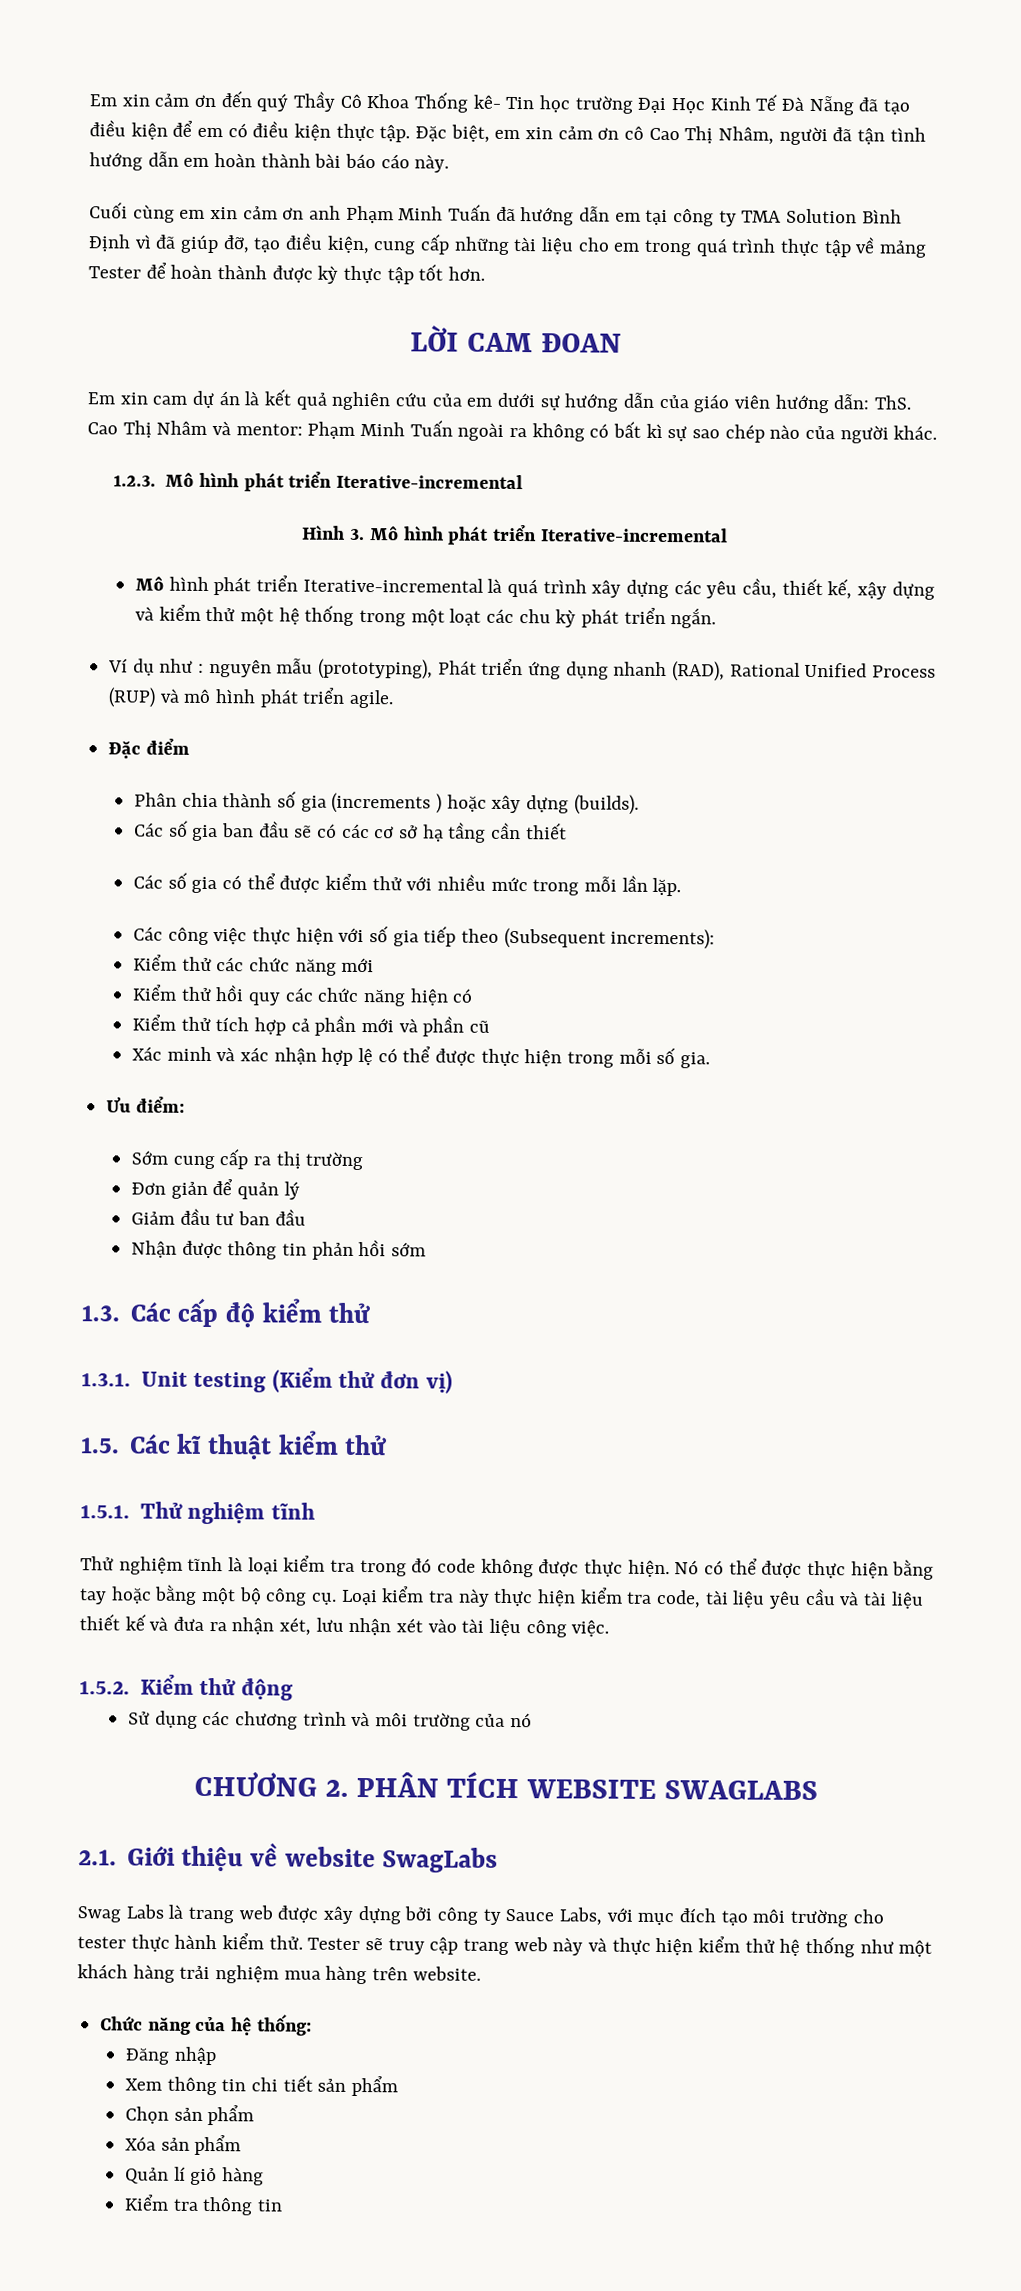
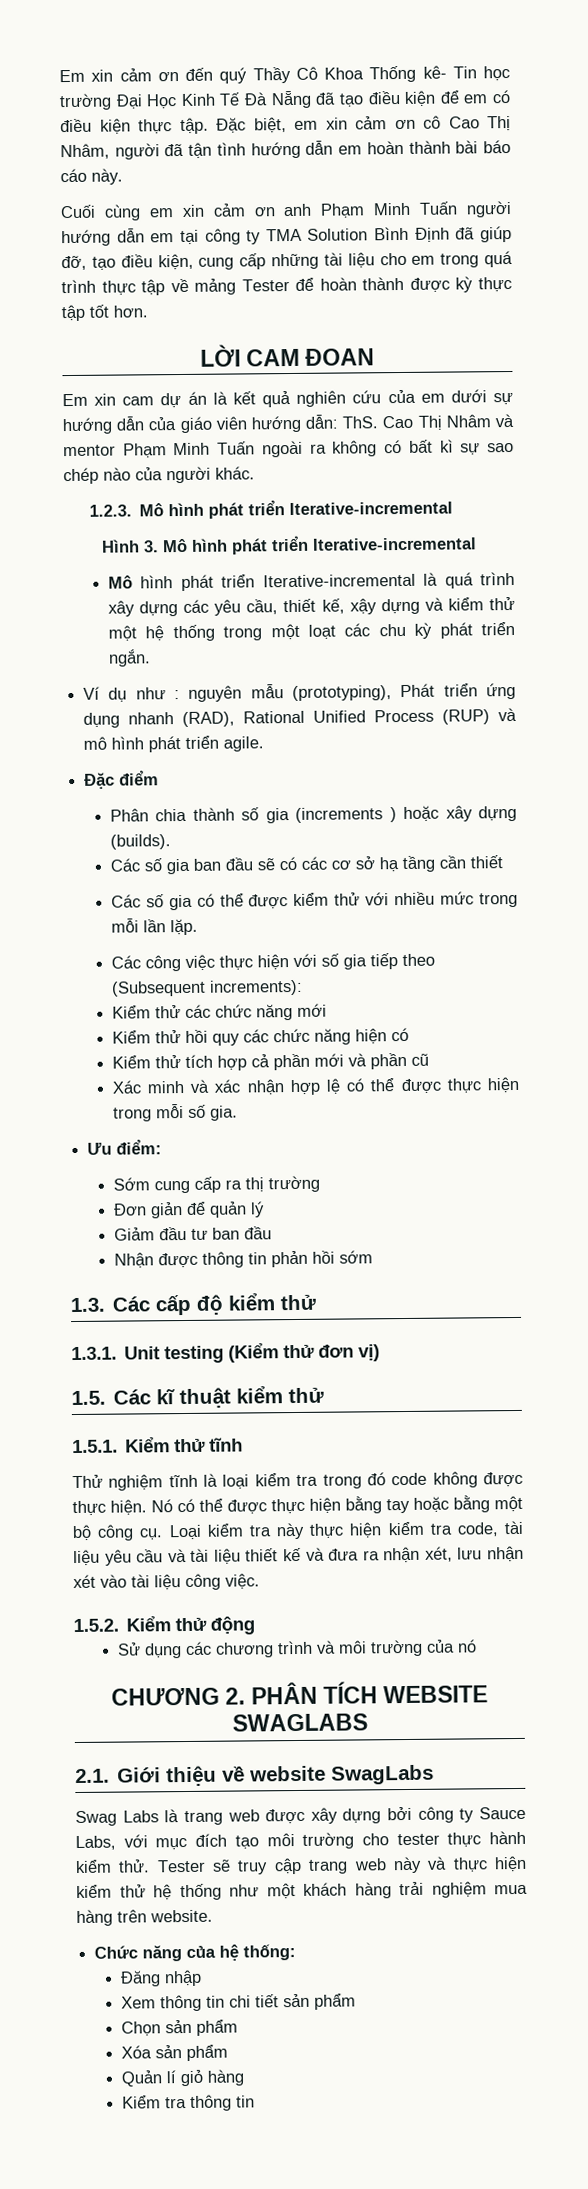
- Cuối cùng em xin cảm ơn anh Phạm Minh Tuấn đã hướng dẫn em tại công ty TMA Solution Bình Định vì đã giúp đỡ, tạo điều kiện, cung cấp những tài liệu cho em trong quá trình thực tập về mảng Tester để hoàn thành được kỳ thực tập tốt hơn.
+ Cuối cùng em xin cảm ơn anh Phạm Minh Tuấn người hướng dẫn em tại công ty TMA Solution Bình Định đã giúp đỡ, tạo điều kiện, cung cấp những tài liệu cho em trong quá trình thực tập về mảng Tester để hoàn thành được kỳ thực tập tốt hơn.
- Em xin cam dự án là kết quả nghiên cứu của em dưới sự hướng dẫn của giáo viên hướng dẫn: ThS. Cao Thị Nhâm và mentor: Phạm Minh Tuấn ngoài ra không có bất kì sự sao chép nào của người khác.
+ Em xin cam dự án là kết quả nghiên cứu của em dưới sự hướng dẫn của giáo viên hướng dẫn: ThS. Cao Thị Nhâm và mentor Phạm Minh Tuấn ngoài ra không có bất kì sự sao chép nào của người khác.
- 1.5.1. Thử nghiệm tĩnh
+ 1.5.1. Kiểm thử tĩnh

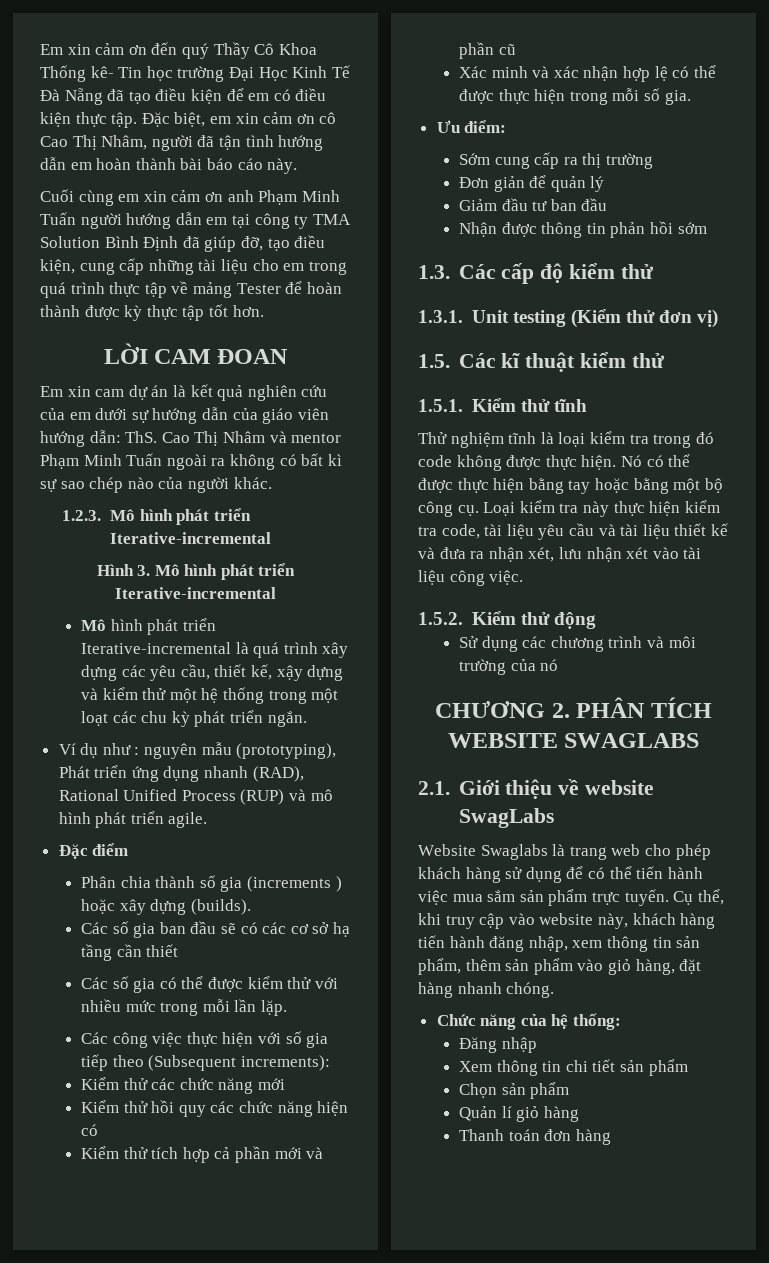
- Swag Labs là trang web được xây dựng bởi công ty Sauce Labs, với mục đích tạo môi trường cho tester thực hành kiểm thử. Tester sẽ truy cập trang web này và thực hiện kiểm thử hệ thống như một khách hàng trải nghiệm mua hàng trên website.
+ Website Swaglabs là trang web cho phép khách hàng sử dụng để có thể tiến hành việc mua sắm sản phẩm trực tuyến. Cụ thể, khi truy cập vào website này, khách hàng tiến hành đăng nhập, xem thông tin sản phẩm, thêm sản phẩm vào giỏ hàng, đặt hàng nhanh chóng.
- Xóa sản phẩm
- Kiểm tra thông tin
+ Thanh toán đơn hàng

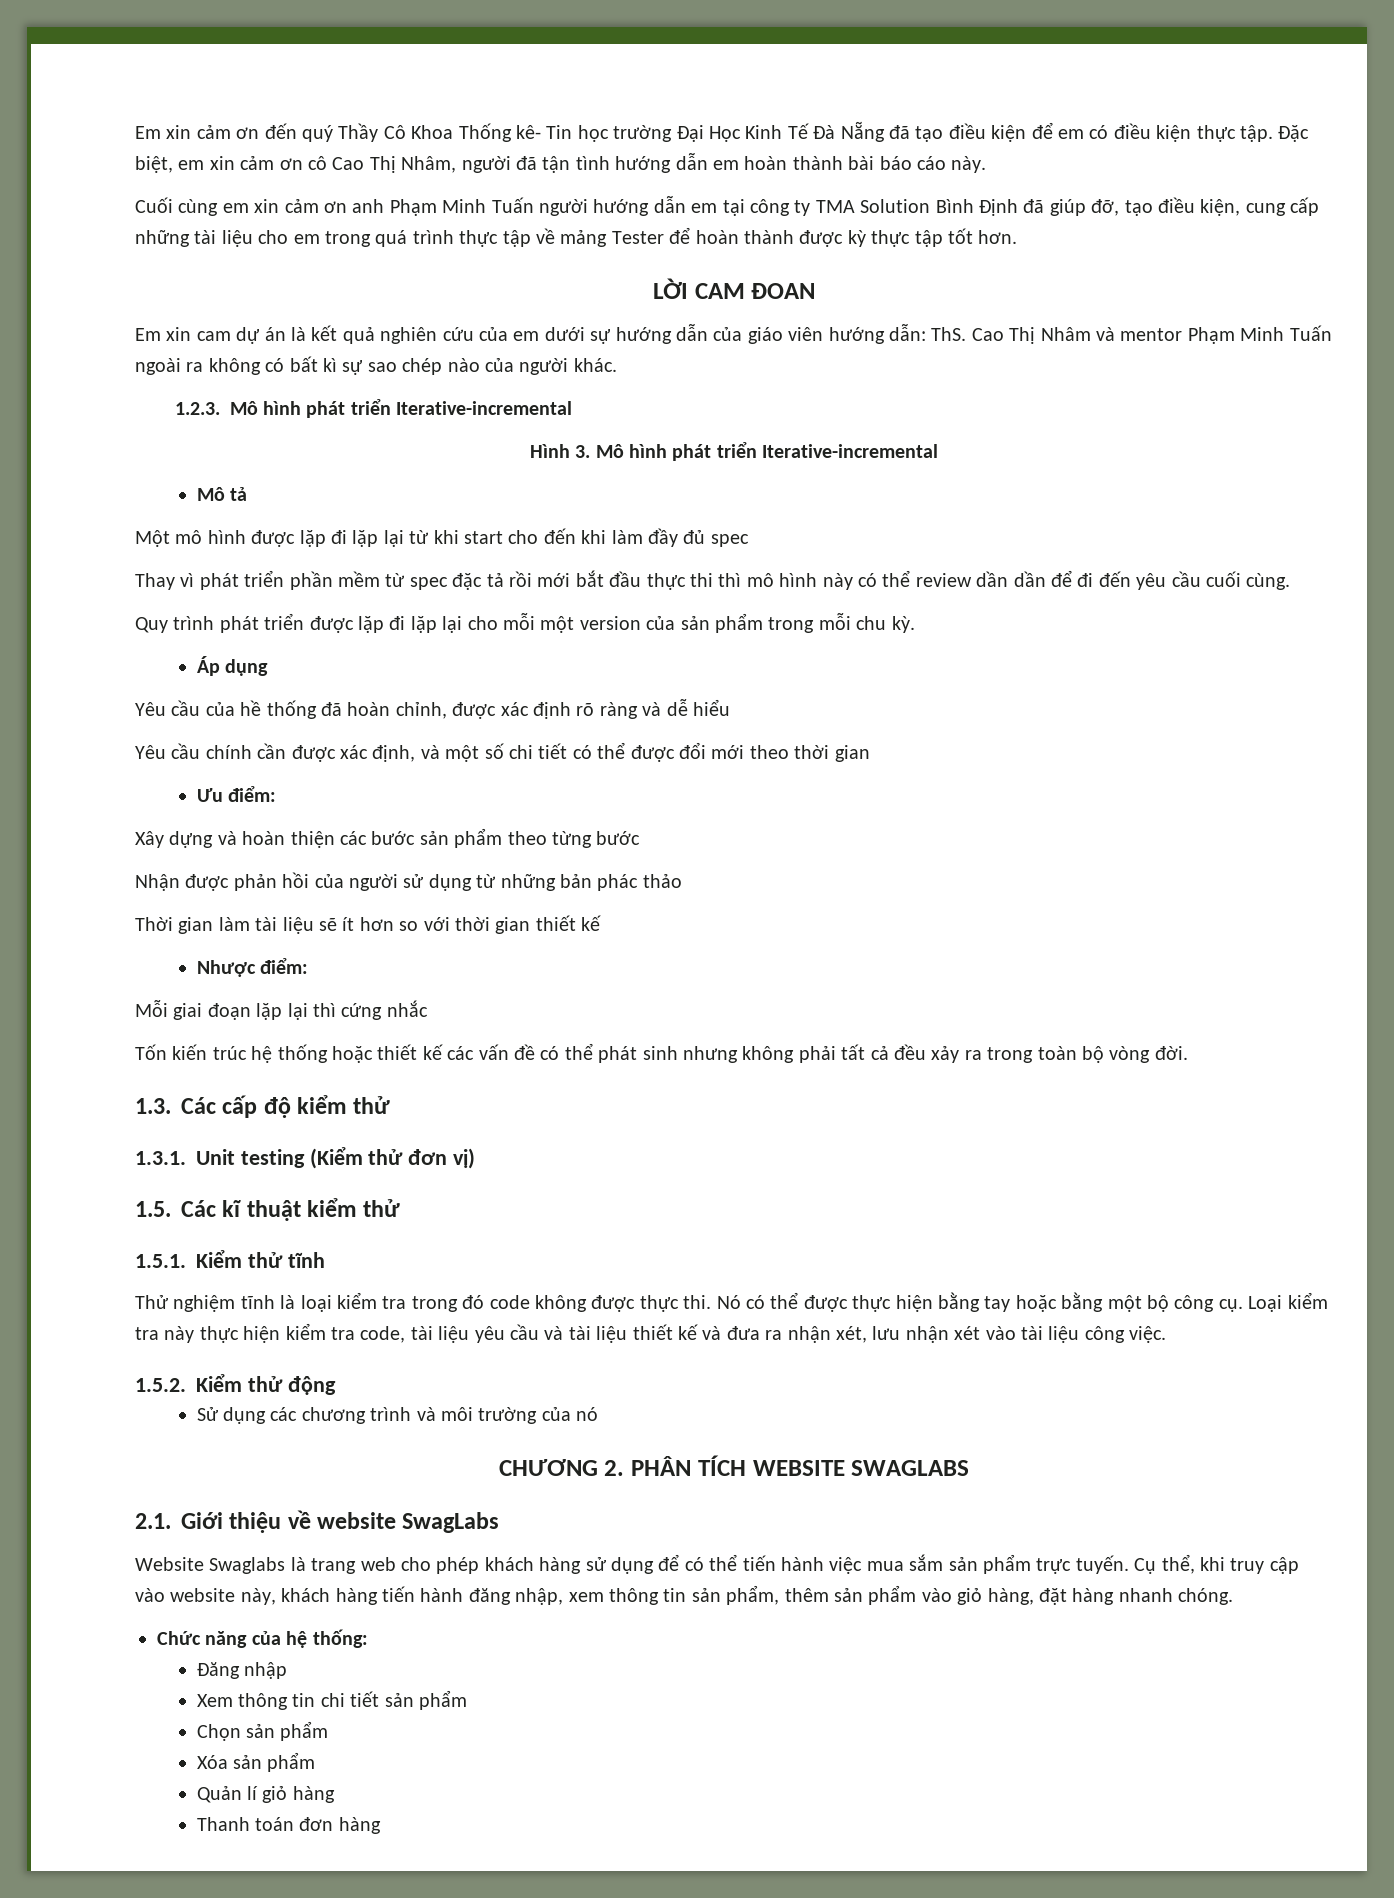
- Mô hình phát triển Iterative-incremental là quá trình xây dựng các yêu cầu, thiết kế, xậy dựng và kiểm thử một hệ thống trong một loạt các chu kỳ phát triển ngắn.
- Ví dụ như : nguyên mẫu (prototyping), Phát triển ứng dụng nhanh (RAD), Rational Unified Process (RUP) và mô hình phát triển agile.
- Đặc điểm
- Phân chia thành số gia (increments ) hoặc xây dựng (builds).
- Các số gia ban đầu sẽ có các cơ sở hạ tầng cần thiết
- Các số gia có thể được kiểm thử với nhiều mức trong mỗi lần lặp.
- Các công việc thực hiện với số gia tiếp theo (Subsequent increments):
- Kiểm thử các chức năng mới
- Kiểm thử hồi quy các chức năng hiện có
- Kiểm thử tích hợp cả phần mới và phần cũ
- Xác minh và xác nhận hợp lệ có thể được thực hiện trong mỗi số gia.
+ Mô tả
+ Một mô hình được lặp đi lặp lại từ khi start cho đến khi làm đầy đủ spec
+ Thay vì phát triển phần mềm từ spec đặc tả rồi mới bắt đầu thực thi thì mô hình này có thể review dần dần để đi đến yêu cầu cuối cùng.
+ Quy trình phát triển được lặp đi lặp lại cho mỗi một version của sản phẩm trong mỗi chu kỳ.
+ Áp dụng
+ Yêu cầu của hề thống đã hoàn chỉnh, được xác định rõ ràng và dễ hiểu
+ Yêu cầu chính cần được xác định, và một số chi tiết có thể được đổi mới theo thời gian
  Ưu điểm:
- Sớm cung cấp ra thị trường
- Đơn giản để quản lý
- Giảm đầu tư ban đầu
- Nhận được thông tin phản hồi sớm
+ Xây dựng và hoàn thiện các bước sản phẩm theo từng bước
+ Nhận được phản hồi của người sử dụng từ những bản phác thảo
+ Thời gian làm tài liệu sẽ ít hơn so với thời gian thiết kế
+ Nhược điểm:
+ Mỗi giai đoạn lặp lại thì cứng nhắc
+ Tốn kiến trúc hệ thống hoặc thiết kế các vấn đề có thể phát sinh nhưng không phải tất cả đều xảy ra trong toàn bộ vòng đời.
- Thử nghiệm tĩnh là loại kiểm tra trong đó code không được thực hiện.
+ Thử nghiệm tĩnh là loại kiểm tra trong đó code không được thực thi.
+ Xóa sản phẩm

